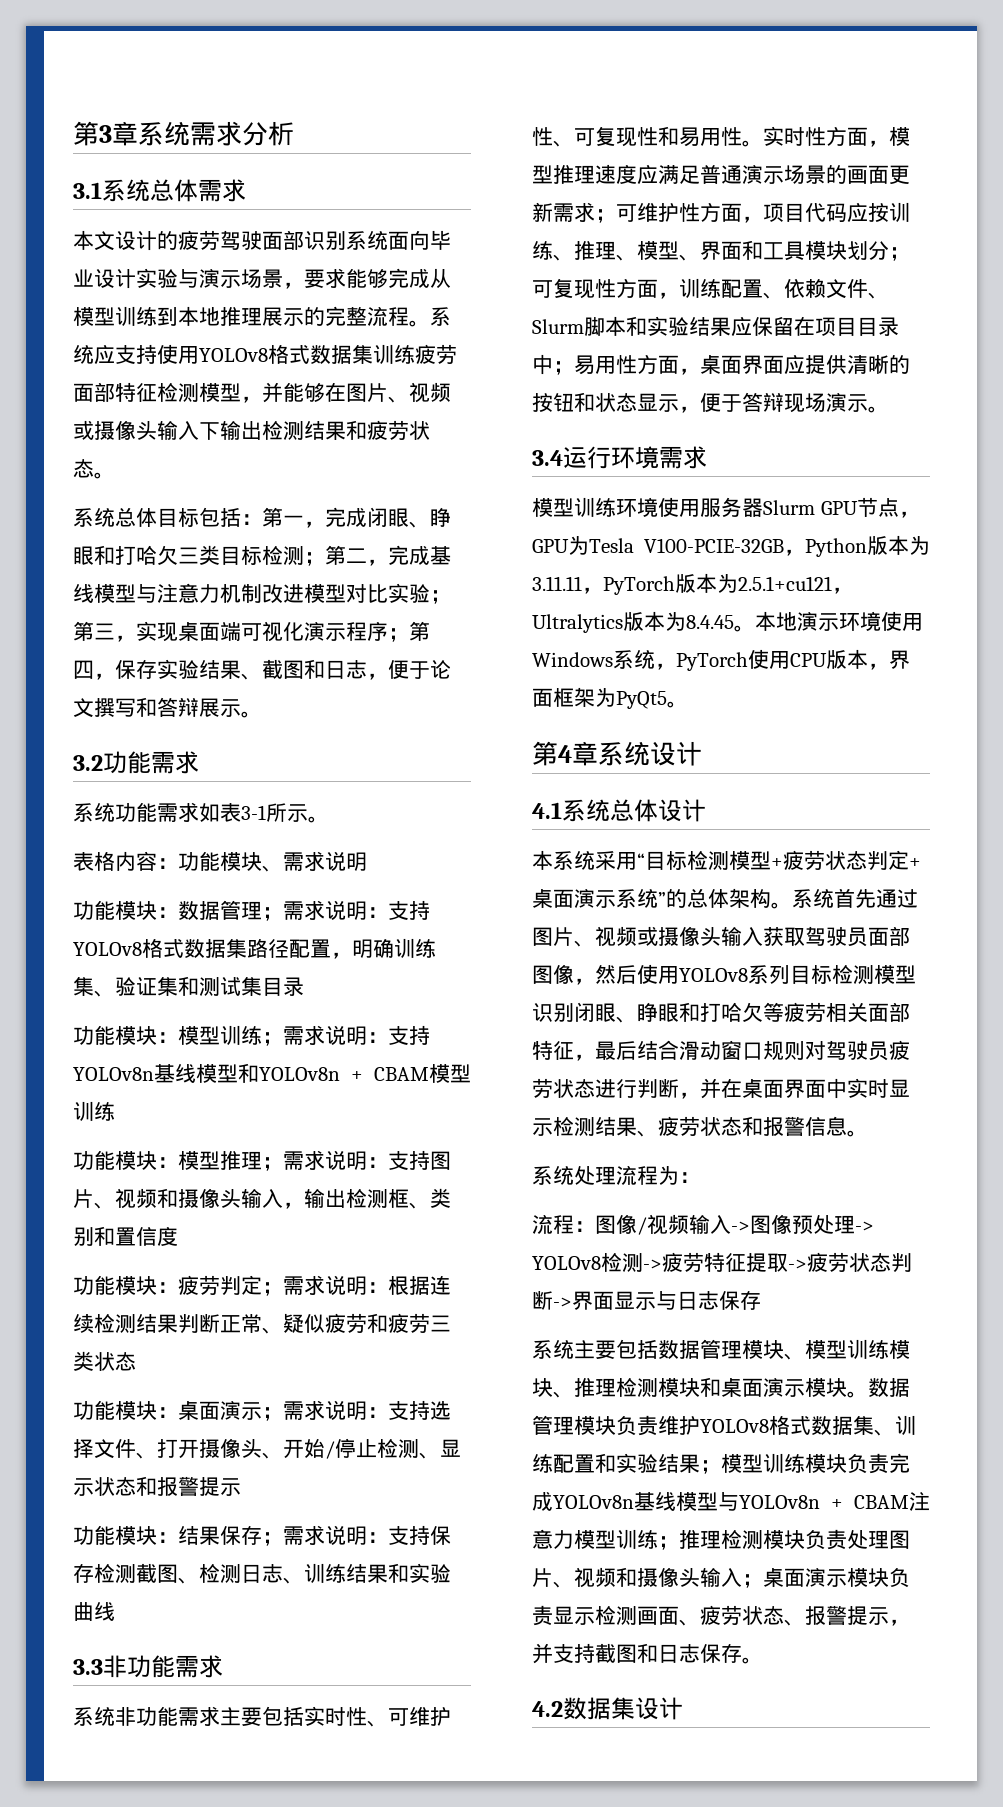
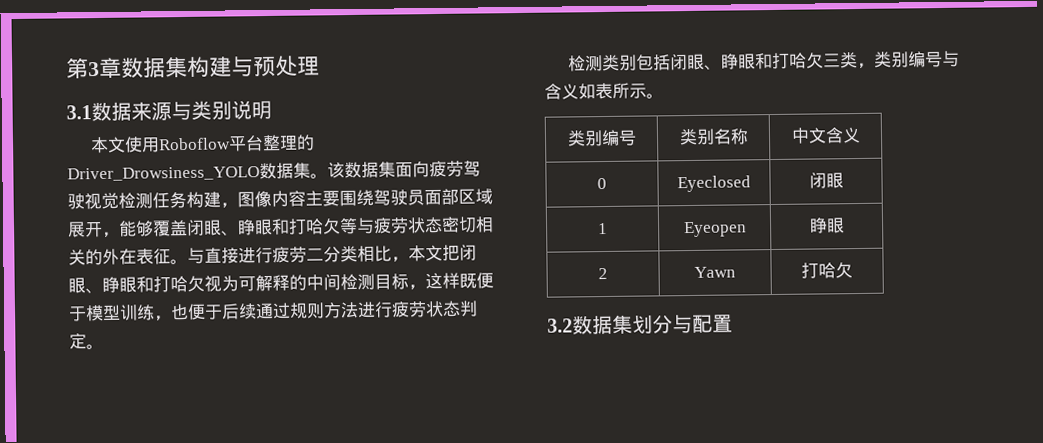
- 第3章系统需求分析
- 3.1系统总体需求
- 本文设计的疲劳驾驶面部识别系统面向毕业设计实验与演示场景，要求能够完成从模型训练到本地推理展示的完整流程。系统应支持使用YOLOv8格式数据集训练疲劳面部特征检测模型，并能够在图片、视频或摄像头输入下输出检测结果和疲劳状态。
- 系统总体目标包括：第一，完成闭眼、睁眼和打哈欠三类目标检测；第二，完成基线模型与注意力机制改进模型对比实验；第三，实现桌面端可视化演示程序；第四，保存实验结果、截图和日志，便于论文撰写和答辩展示。
- 3.2功能需求
- 系统功能需求如表3-1所示。
- 表格内容：功能模块、需求说明
- 功能模块：数据管理；需求说明：支持YOLOv8格式数据集路径配置，明确训练集、验证集和测试集目录
- 功能模块：模型训练；需求说明：支持YOLOv8n基线模型和YOLOv8n + CBAM模型训练
- 功能模块：模型推理；需求说明：支持图片、视频和摄像头输入，输出检测框、类别和置信度
- 功能模块：疲劳判定；需求说明：根据连续检测结果判断正常、疑似疲劳和疲劳三类状态
- 功能模块：桌面演示；需求说明：支持选择文件、打开摄像头、开始/停止检测、显示状态和报警提示
- 功能模块：结果保存；需求说明：支持保存检测截图、检测日志、训练结果和实验曲线
- 3.3非功能需求
- 系统非功能需求主要包括实时性、可维护性、可复现性和易用性。实时性方面，模型推理速度应满足普通演示场景的画面更新需求；可维护性方面，项目代码应按训练、推理、模型、界面和工具模块划分；可复现性方面，训练配置、依赖文件、Slurm脚本和实验结果应保留在项目目录中；易用性方面，桌面界面应提供清晰的按钮和状态显示，便于答辩现场演示。
- 3.4运行环境需求
- 模型训练环境使用服务器Slurm GPU节点，GPU为Tesla V100-PCIE-32GB，Python版本为3.11.11，PyTorch版本为2.5.1+cu121，Ultralytics版本为8.4.45。本地演示环境使用Windows系统，PyTorch使用CPU版本，界面框架为PyQt5。
- 第4章系统设计
- 4.1系统总体设计
- 本系统采用“目标检测模型+疲劳状态判定+桌面演示系统”的总体架构。系统首先通过图片、视频或摄像头输入获取驾驶员面部图像，然后使用YOLOv8系列目标检测模型识别闭眼、睁眼和打哈欠等疲劳相关面部特征，最后结合滑动窗口规则对驾驶员疲劳状态进行判断，并在桌面界面中实时显示检测结果、疲劳状态和报警信息。
- 系统处理流程为：
- 流程：图像/视频输入->图像预处理-> YOLOv8检测->疲劳特征提取->疲劳状态判断->界面显示与日志保存
- 系统主要包括数据管理模块、模型训练模块、推理检测模块和桌面演示模块。数据管理模块负责维护YOLOv8格式数据集、训练配置和实验结果；模型训练模块负责完成YOLOv8n基线模型与YOLOv8n + CBAM注意力模型训练；推理检测模块负责处理图片、视频和摄像头输入；桌面演示模块负责显示检测画面、疲劳状态、报警提示，并支持截图和日志保存。
- 4.2数据集设计
+ 第3章数据集构建与预处理
+ 3.1数据来源与类别说明
+ 本文使用Roboflow平台整理的Driver_Drowsiness_YOLO数据集。该数据集面向疲劳驾驶视觉检测任务构建，图像内容主要围绕驾驶员面部区域展开，能够覆盖闭眼、睁眼和打哈欠等与疲劳状态密切相关的外在表征。与直接进行疲劳二分类相比，本文把闭眼、睁眼和打哈欠视为可解释的中间检测目标，这样既便于模型训练，也便于后续通过规则方法进行疲劳状态判定。
+ 检测类别包括闭眼、睁眼和打哈欠三类，类别编号与含义如表所示。
+ 类别编号 | 类别名称 | 中文含义
+ 0 | Eyeclosed | 闭眼
+ 1 | Eyeopen | 睁眼
+ 2 | Yawn | 打哈欠
+ 3.2数据集划分与配置

